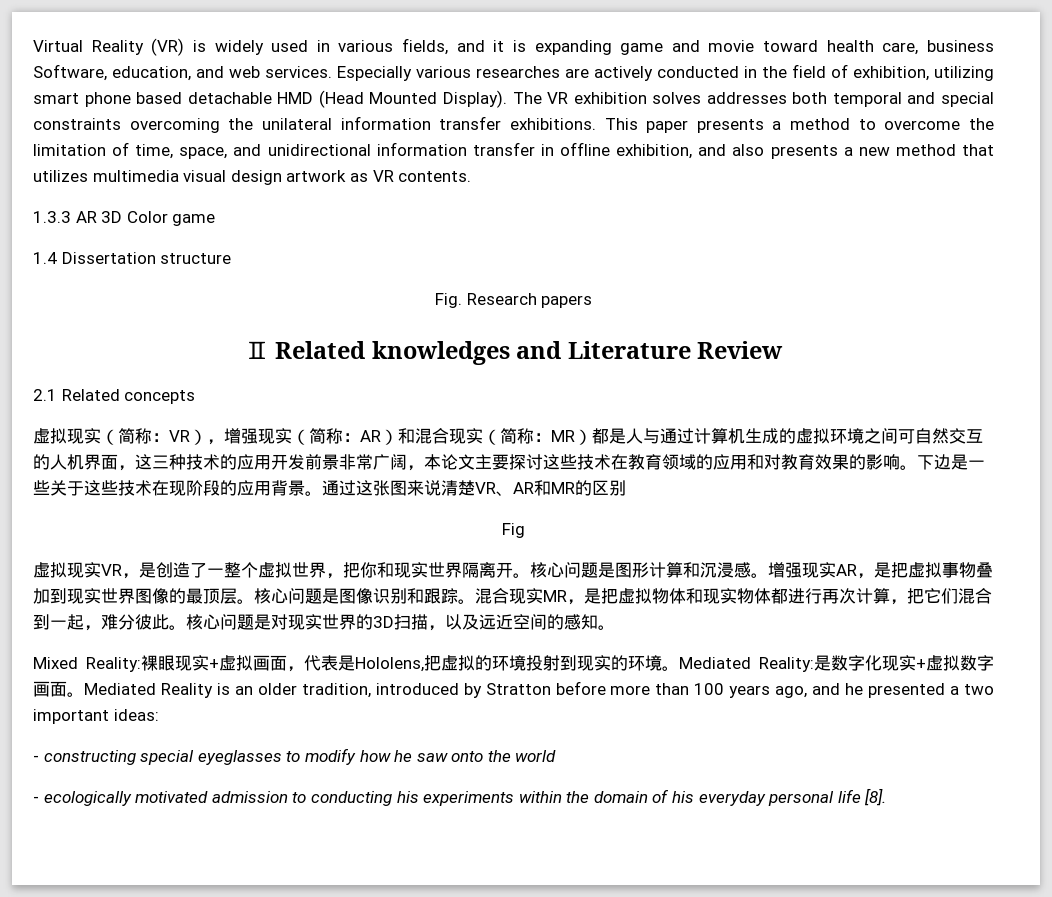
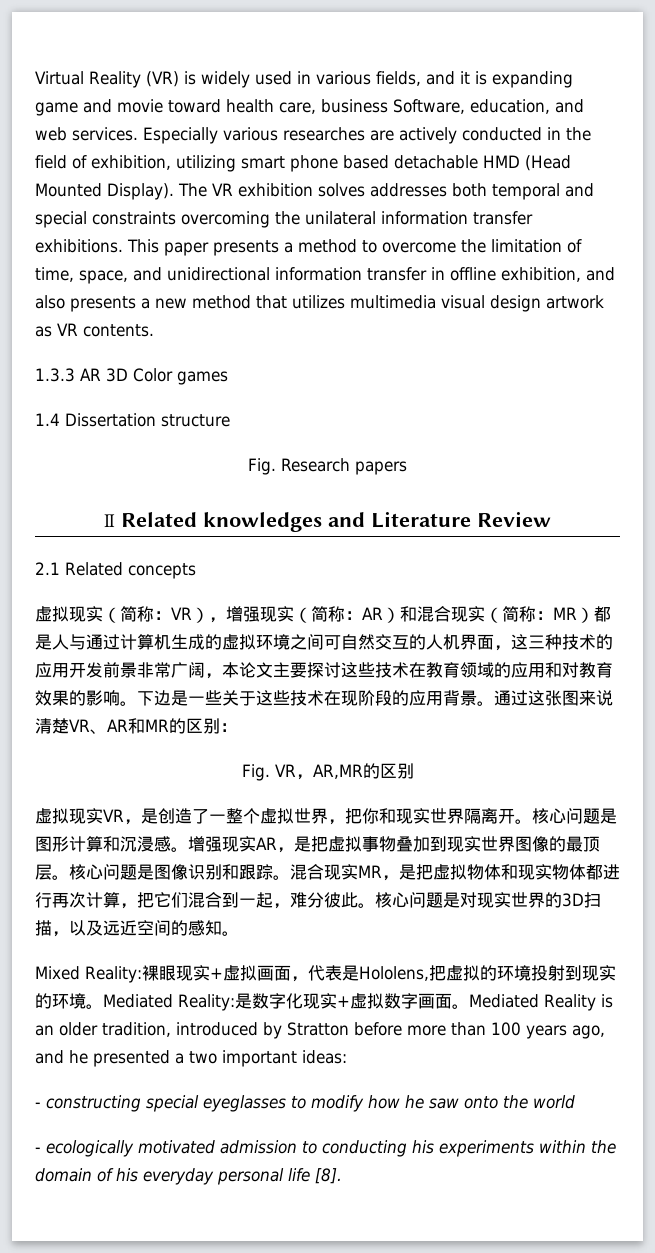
- 1.3.3 AR 3D Color game
+ 1.3.3 AR 3D Color games
- 通过这张图来说清楚VR、AR和MR的区别
- Fig
+ 通过这张图来说清楚VR、AR和MR的区别：
+ Fig. VR，AR,MR的区别

